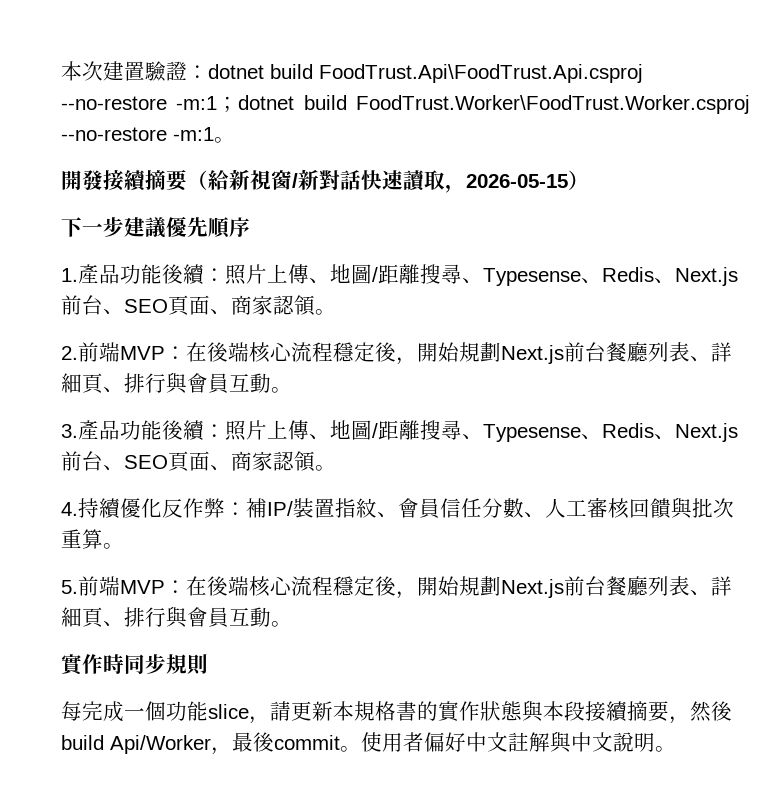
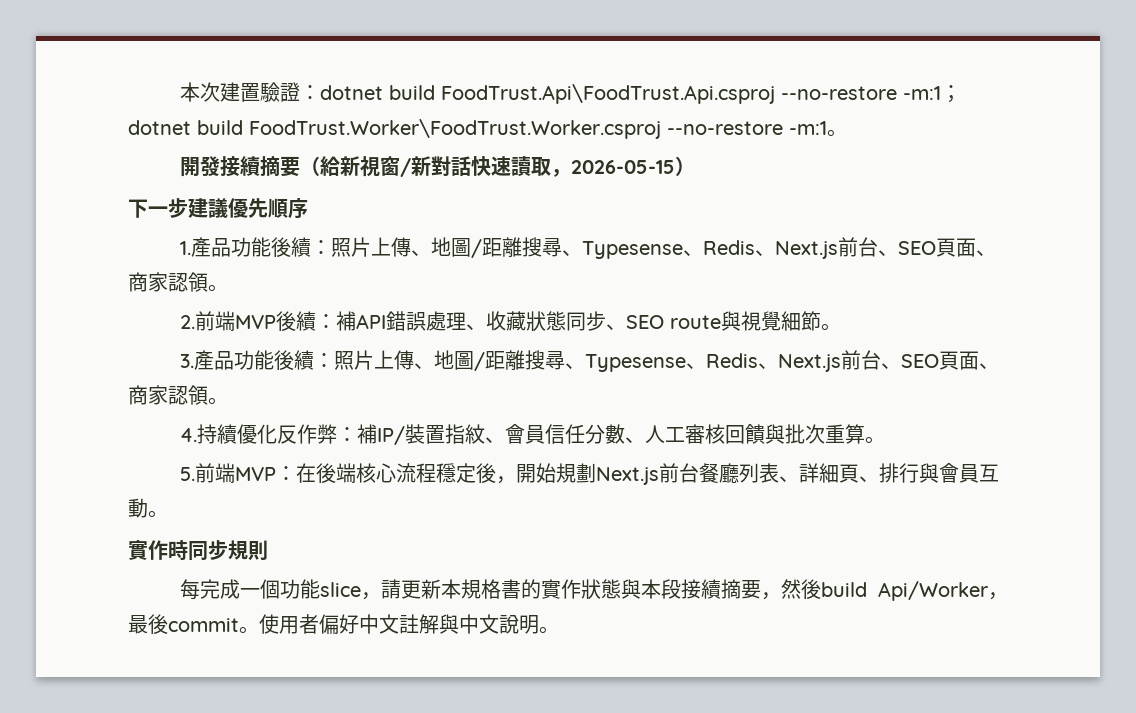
- 2.前端MVP：在後端核心流程穩定後，開始規劃Next.js前台餐廳列表、詳細頁、排行與會員互動。
+ 2.前端MVP後續：補API錯誤處理、收藏狀態同步、SEO route與視覺細節。

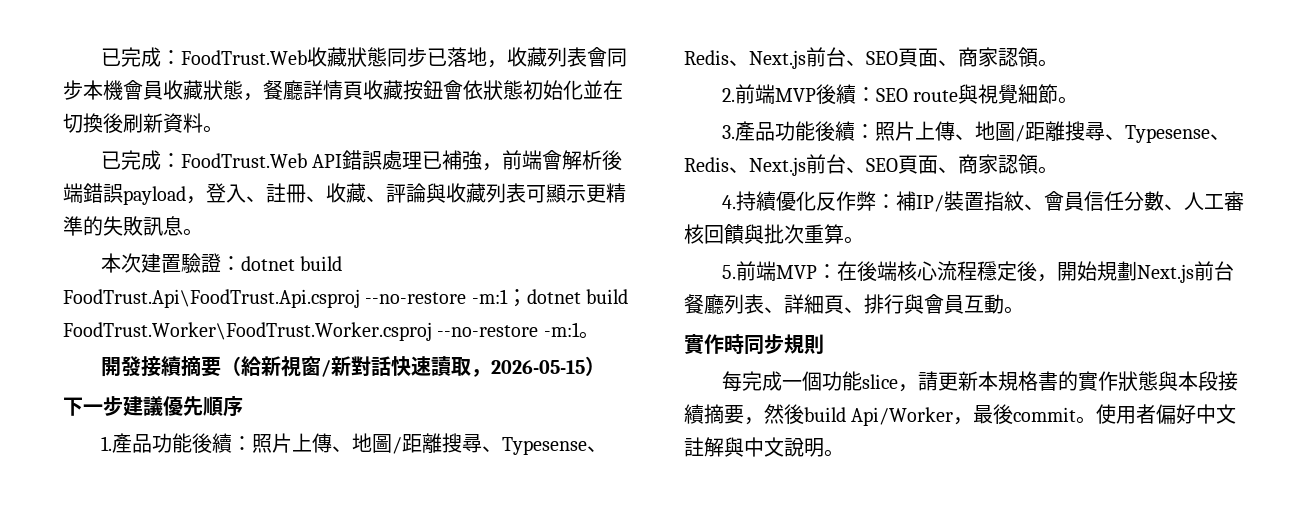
+ 已完成：FoodTrust.Web收藏狀態同步已落地，收藏列表會同步本機會員收藏狀態，餐廳詳情頁收藏按鈕會依狀態初始化並在切換後刷新資料。
+ 已完成：FoodTrust.Web API錯誤處理已補強，前端會解析後端錯誤payload，登入、註冊、收藏、評論與收藏列表可顯示更精準的失敗訊息。
- 2.前端MVP後續：補API錯誤處理、收藏狀態同步、SEO route與視覺細節。
+ 2.前端MVP後續：SEO route與視覺細節。

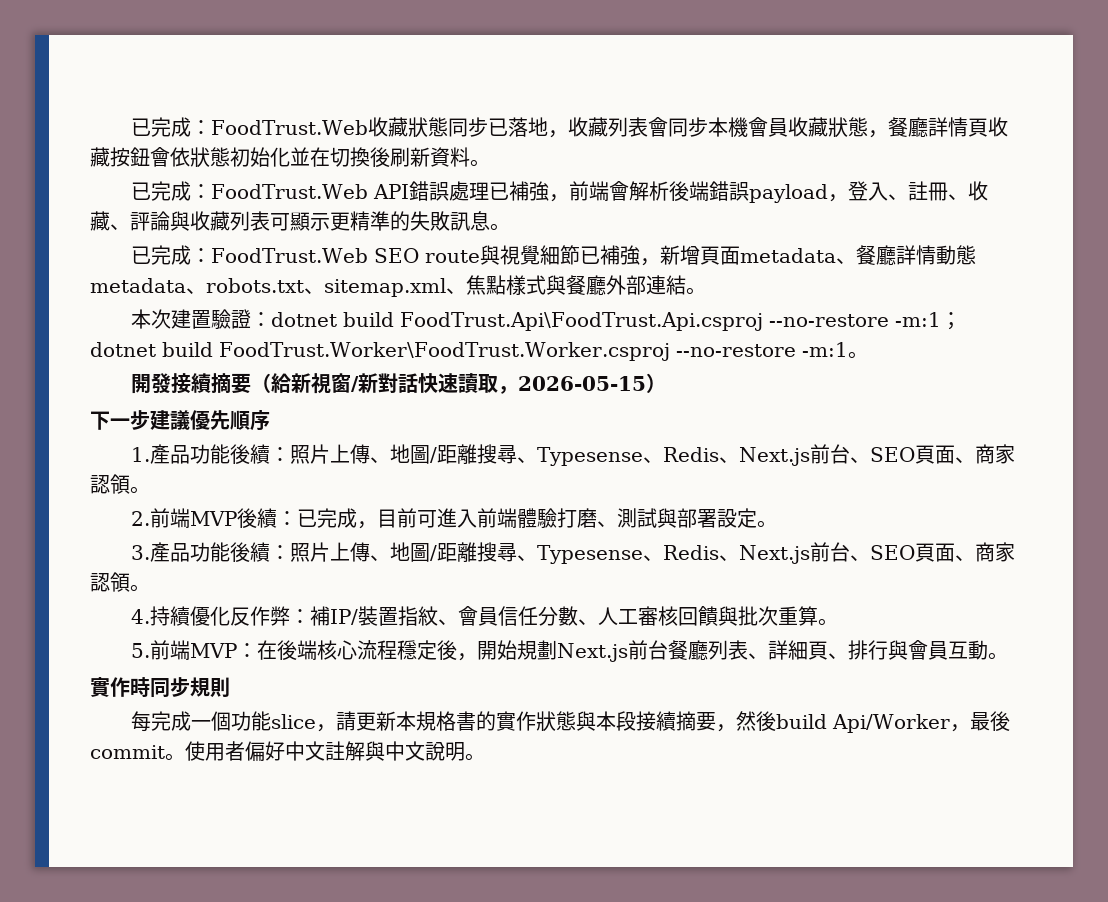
+ 已完成：FoodTrust.Web SEO route與視覺細節已補強，新增頁面metadata、餐廳詳情動態metadata、robots.txt、sitemap.xml、焦點樣式與餐廳外部連結。
- 2.前端MVP後續：SEO route與視覺細節。
+ 2.前端MVP後續：已完成，目前可進入前端體驗打磨、測試與部署設定。

